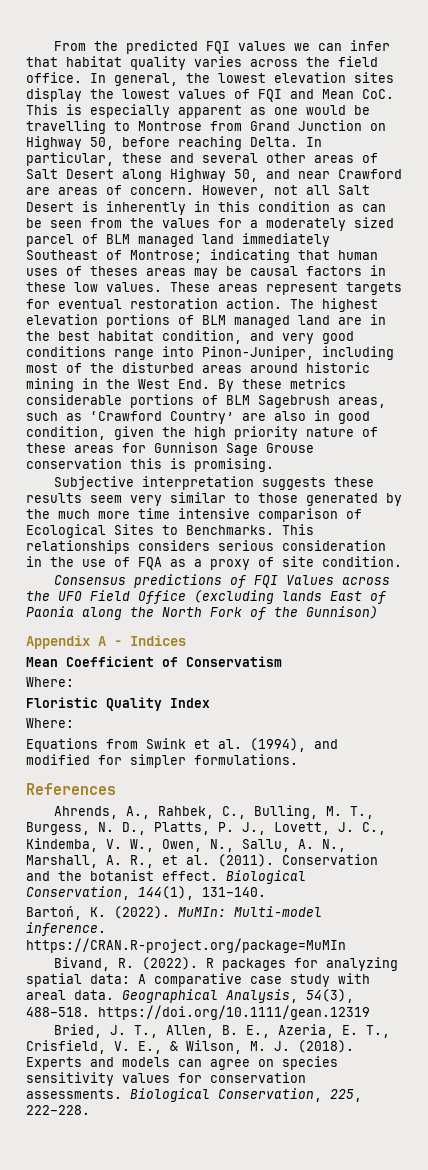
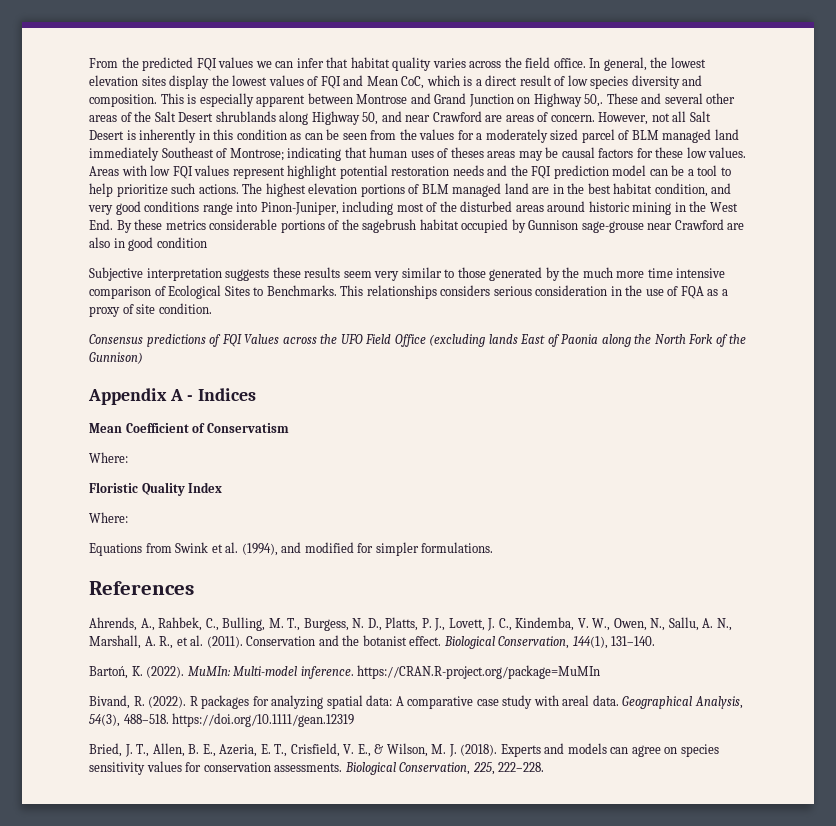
- In general, the lowest elevation sites display the lowest values of FQI and Mean CoC. This is especially apparent as one would be travelling to Montrose from Grand Junction on Highway 50, before reaching Delta. In particular, these and several other areas of Salt Desert along Highway 50, and near Crawford are areas of concern.
+ In general, the lowest elevation sites display the lowest values of FQI and Mean CoC, which is a direct result of low species diversity and composition. This is especially apparent between Montrose and Grand Junction on Highway 50,. These and several other areas of the Salt Desert shrublands along Highway 50, and near Crawford are areas of concern.
- However, not all Salt Desert is inherently in this condition as can be seen from the values for a moderately sized parcel of BLM managed land immediately Southeast of Montrose; indicating that human uses of theses areas may be causal factors in these low values.
+ However, not all Salt Desert is inherently in this condition as can be seen from the values for a moderately sized parcel of BLM managed land immediately Southeast of Montrose; indicating that human uses of theses areas may be causal factors for these low values.
- These areas represent targets for eventual restoration action.
+ Areas with low FQI values represent highlight potential restoration needs and the FQI prediction model can be a tool to help prioritize such actions.
- The highest elevation portions of BLM managed land are in the best habitat condition, and very good conditions range into Pinon-Juniper, including most of the disturbed areas around historic mining in the West End. By these metrics considerable portions of BLM Sagebrush areas, such as ‘Crawford Country’ are also in good condition, given the high priority nature of these areas for Gunnison Sage Grouse conservation this is promising.
+ The highest elevation portions of BLM managed land are in the best habitat condition, and very good conditions range into Pinon-Juniper, including most of the disturbed areas around historic mining in the West End. By these metrics considerable portions of the sagebrush habitat occupied by Gunnison sage-grouse near Crawford are also in good condition

